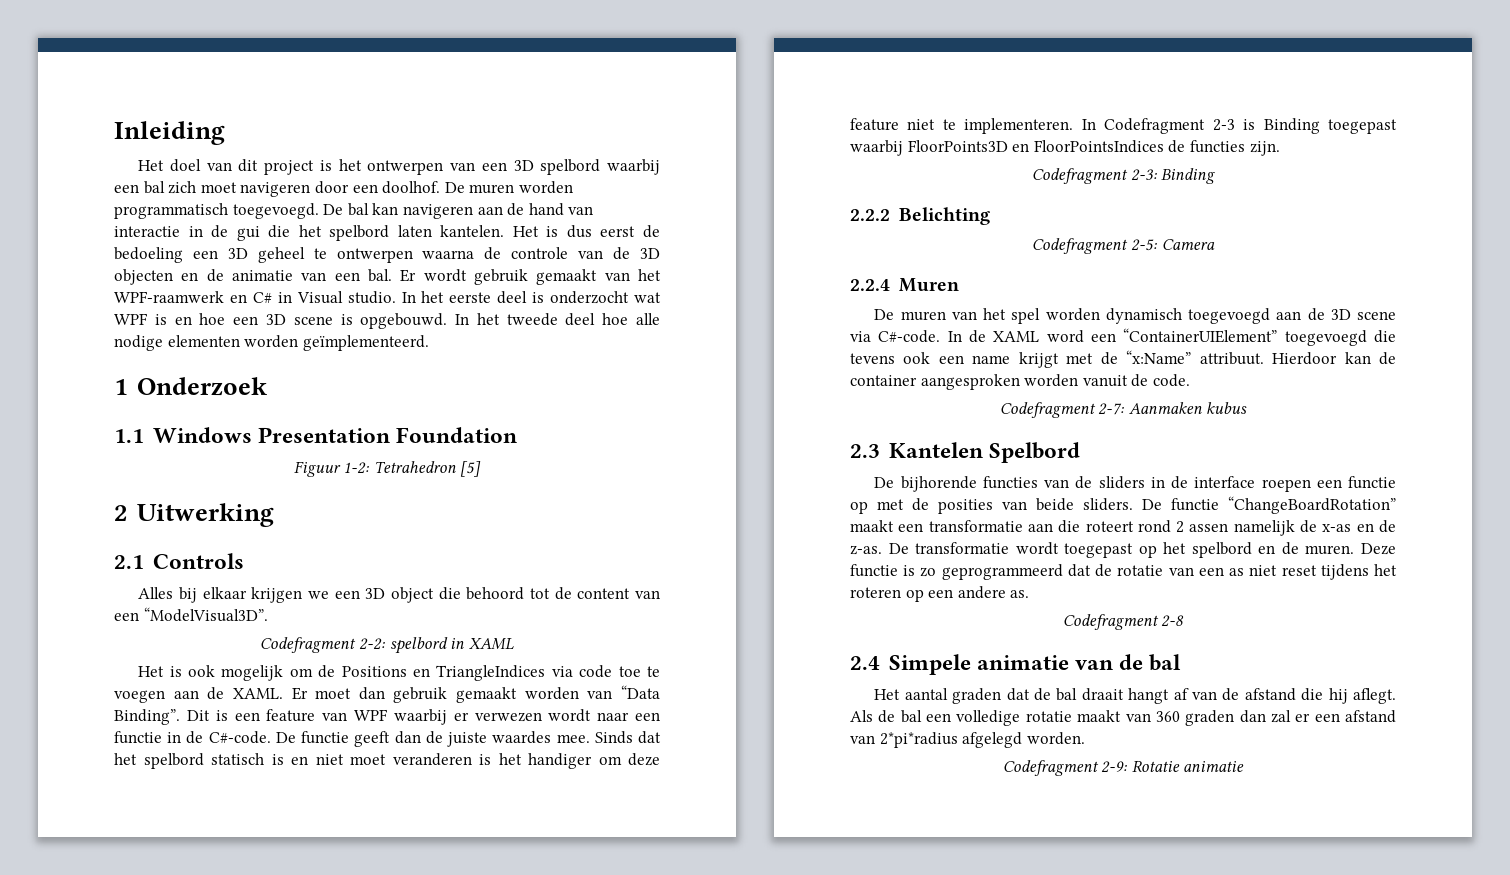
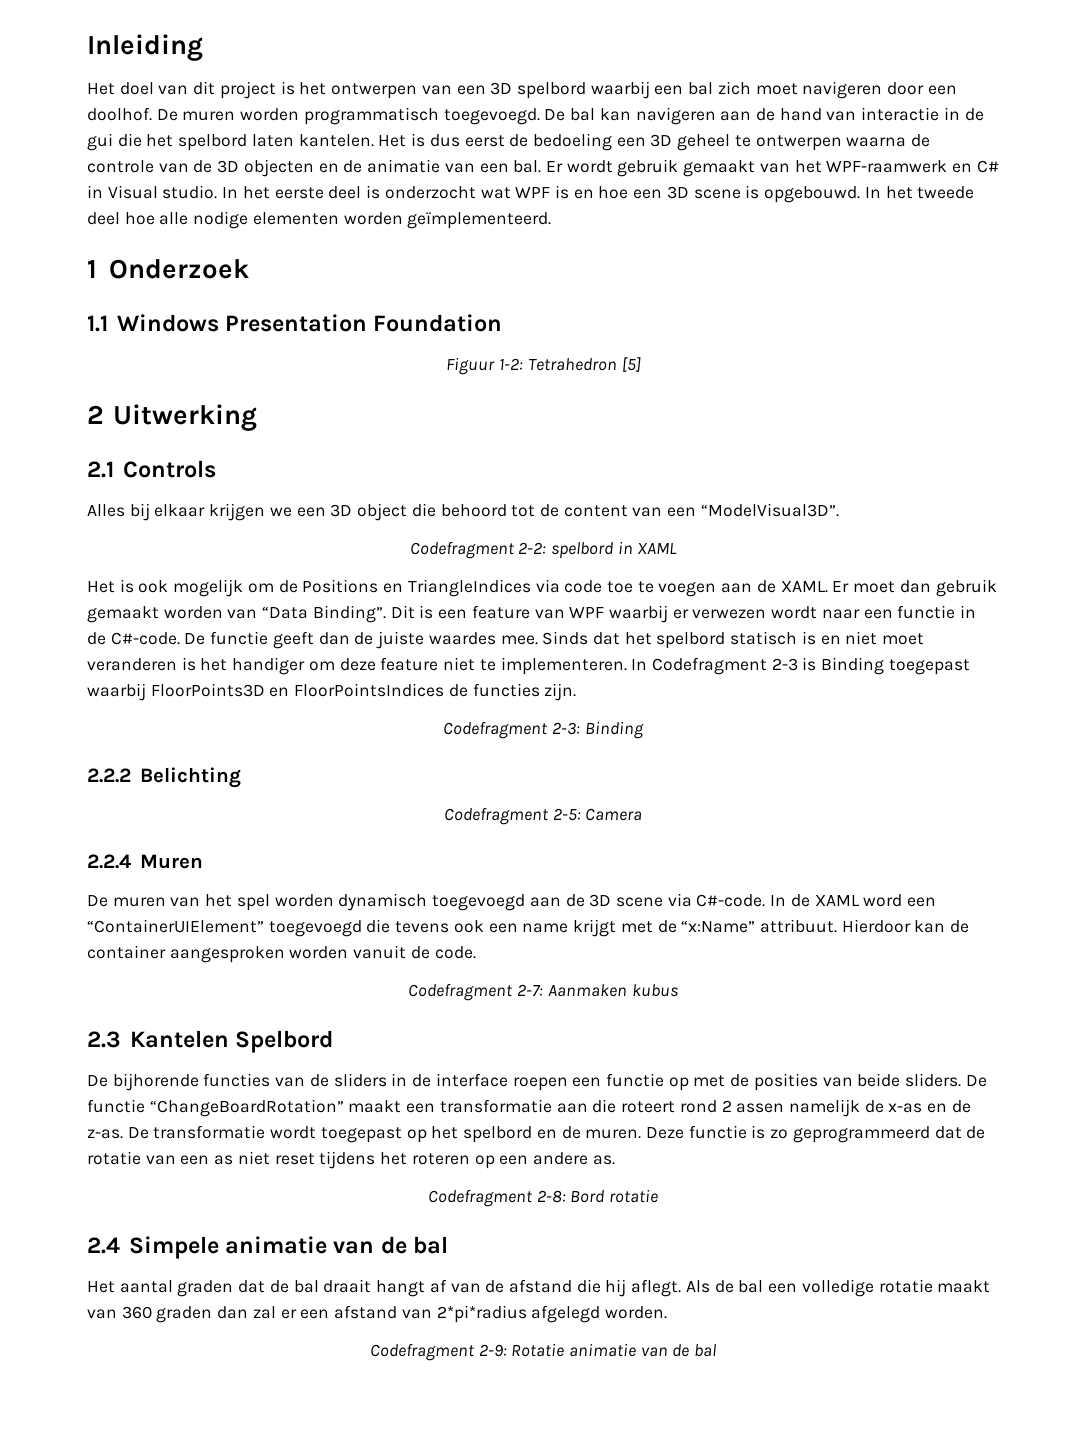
- Codefragment 2-8
+ Codefragment 2-8: Bord rotatie
- Codefragment 2-9: Rotatie animatie
+ Codefragment 2-9: Rotatie animatie van de bal

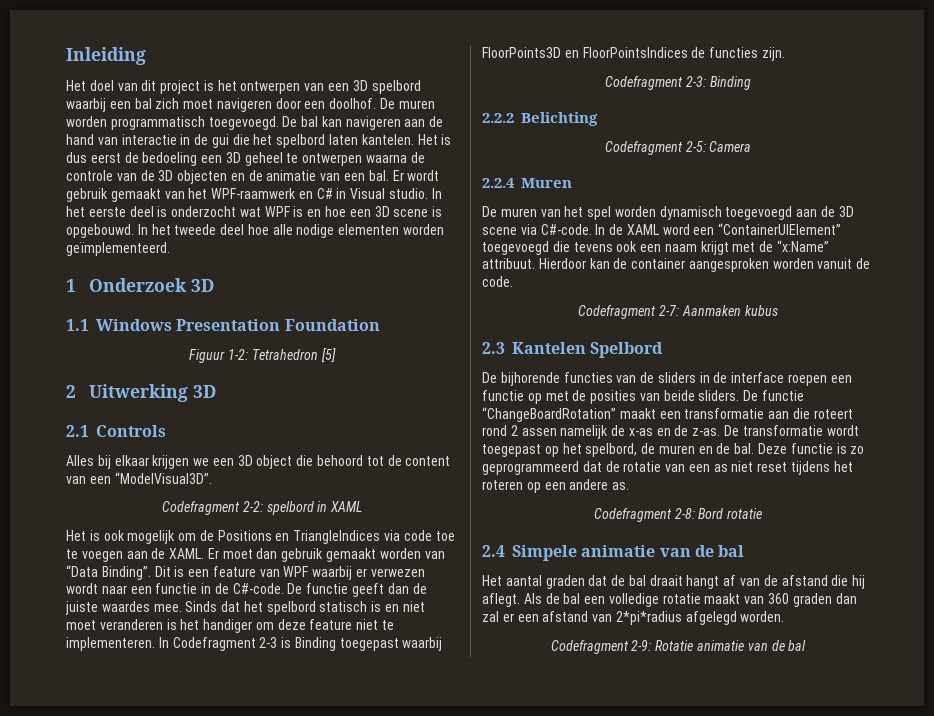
- 1 Onderzoek
+ 1 Onderzoek 3D
- 2 Uitwerking
+ 2 Uitwerking 3D
- In de XAML word een “ContainerUIElement” toegevoegd die tevens ook een name krijgt met de “x:Name” attribuut.
+ In de XAML word een “ContainerUIElement” toegevoegd die tevens ook een naam krijgt met de “x:Name” attribuut.
- De transformatie wordt toegepast op het spelbord en de muren.
+ De transformatie wordt toegepast op het spelbord, de muren en de bal.

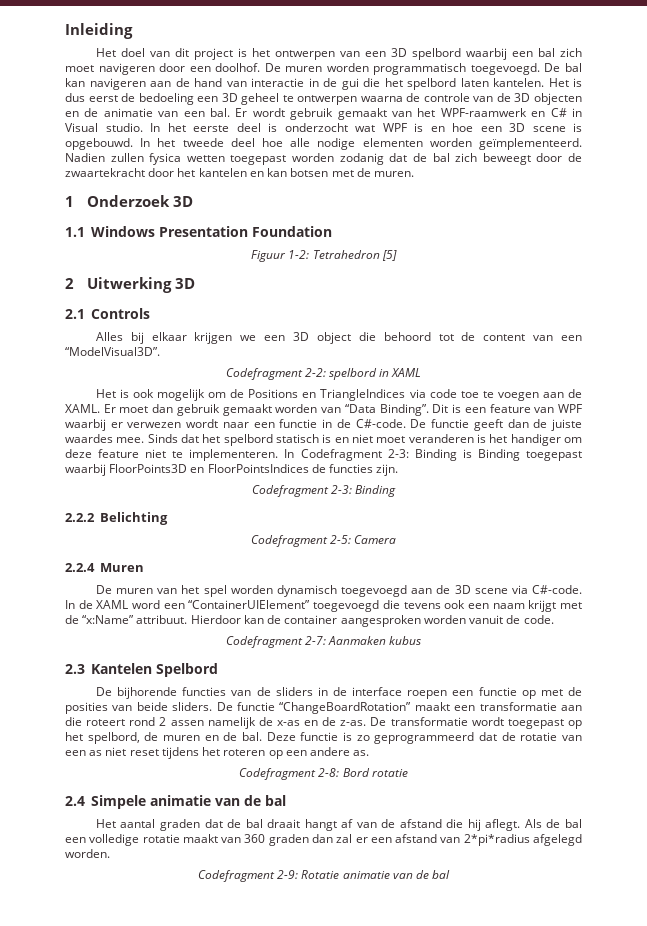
+ Nadien zullen fysica wetten toegepast worden zodanig dat de bal zich beweegt door de zwaartekracht door het kantelen en kan botsen met de muren.
- In Codefragment 2-3 is Binding toegepast waarbij FloorPoints3D en FloorPointsIndices de functies zijn.
+ In Codefragment 2-3: Binding is Binding toegepast waarbij FloorPoints3D en FloorPointsIndices de functies zijn.

